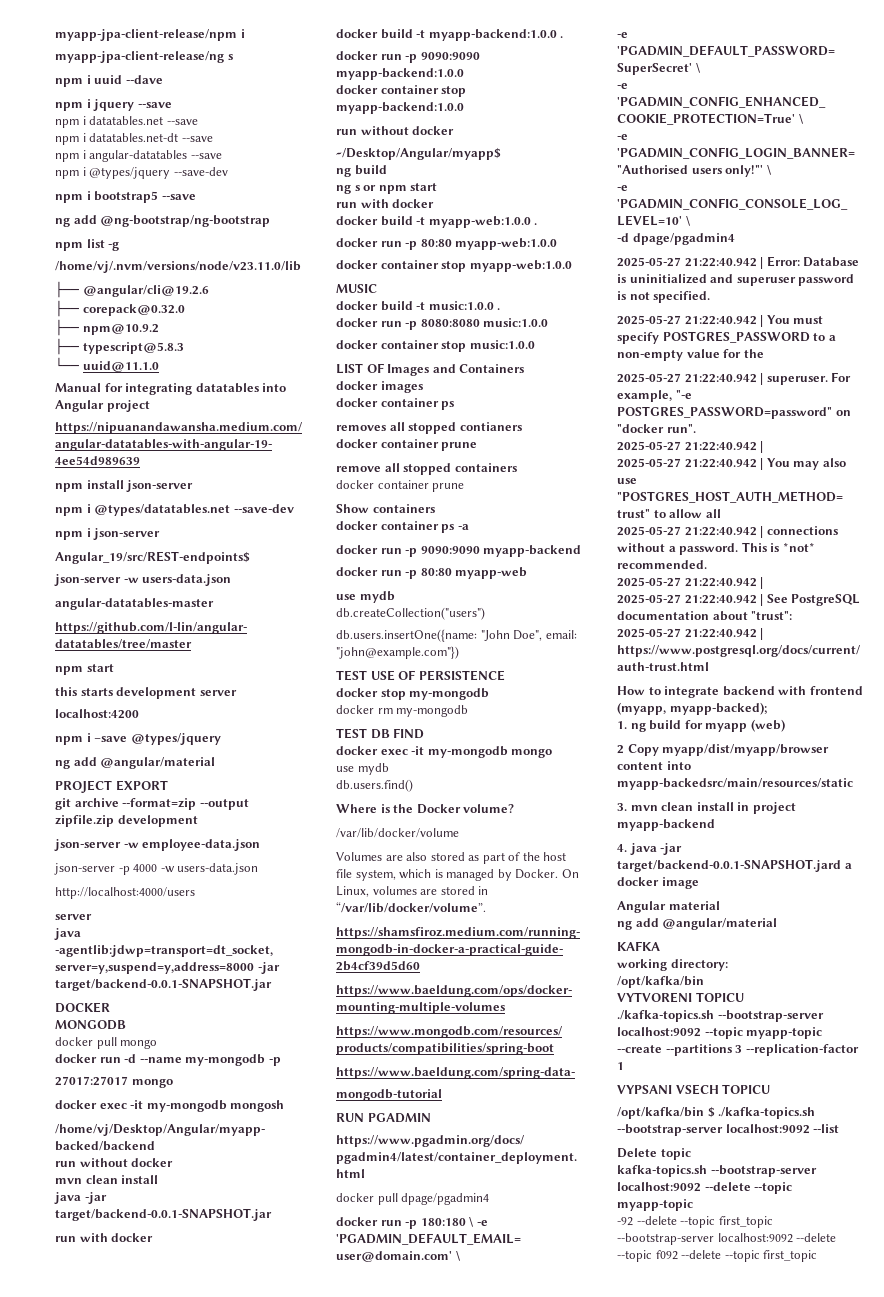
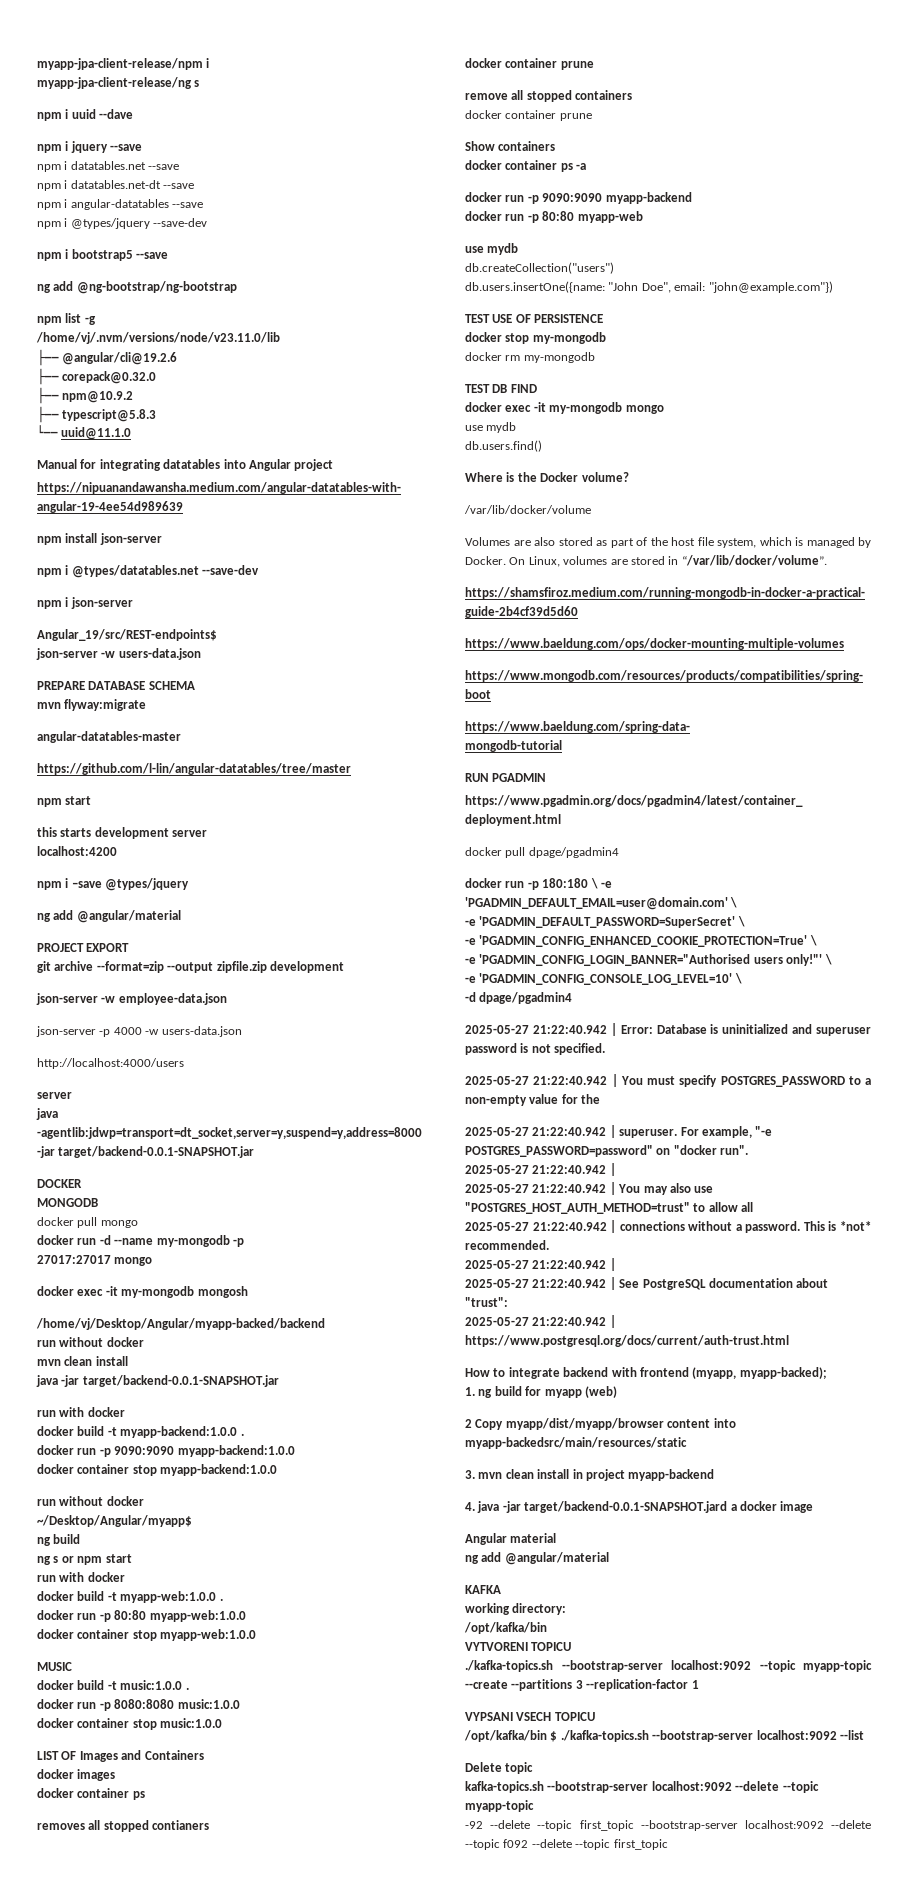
+ PREPARE DATABASE SCHEMA
+ mvn flyway:migrate

